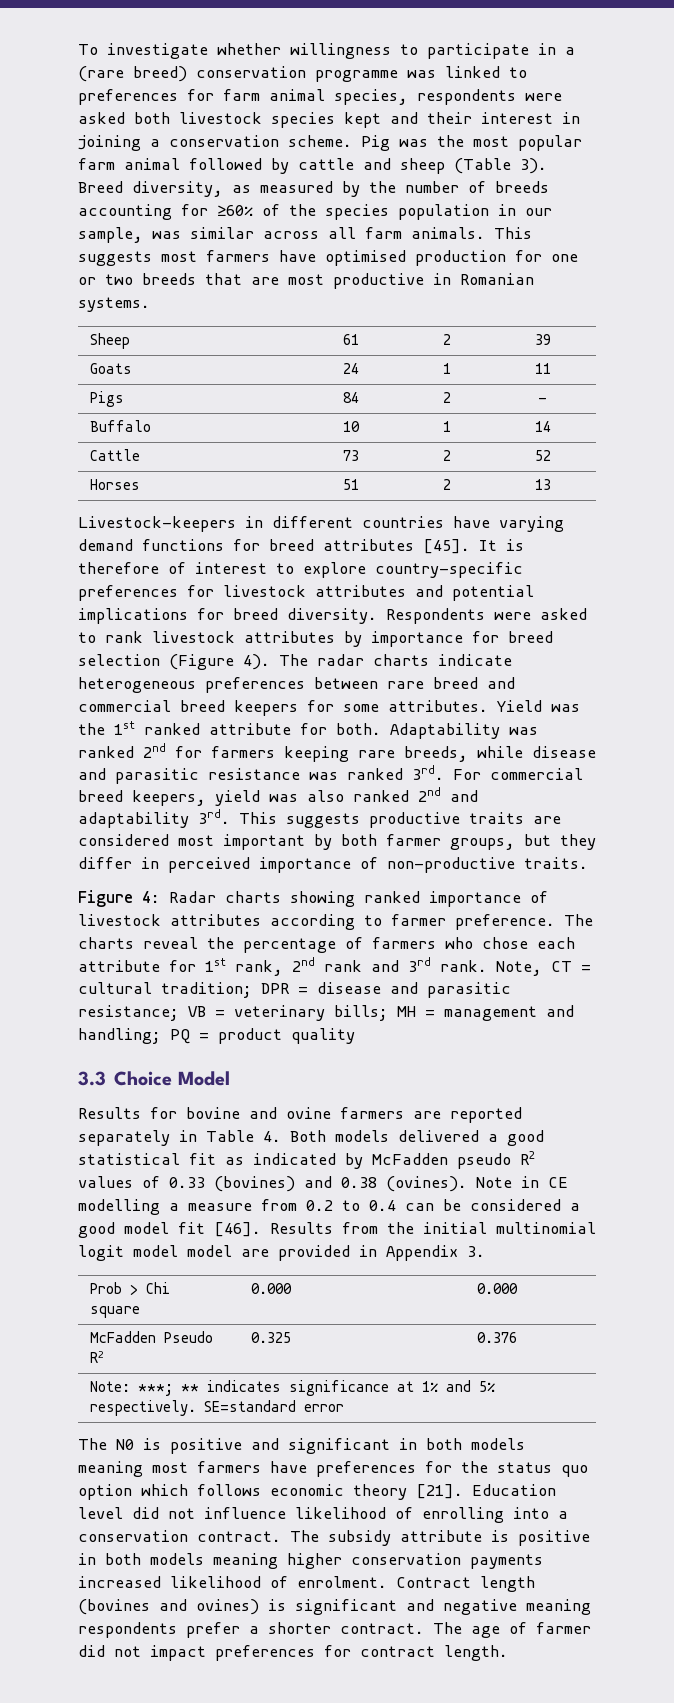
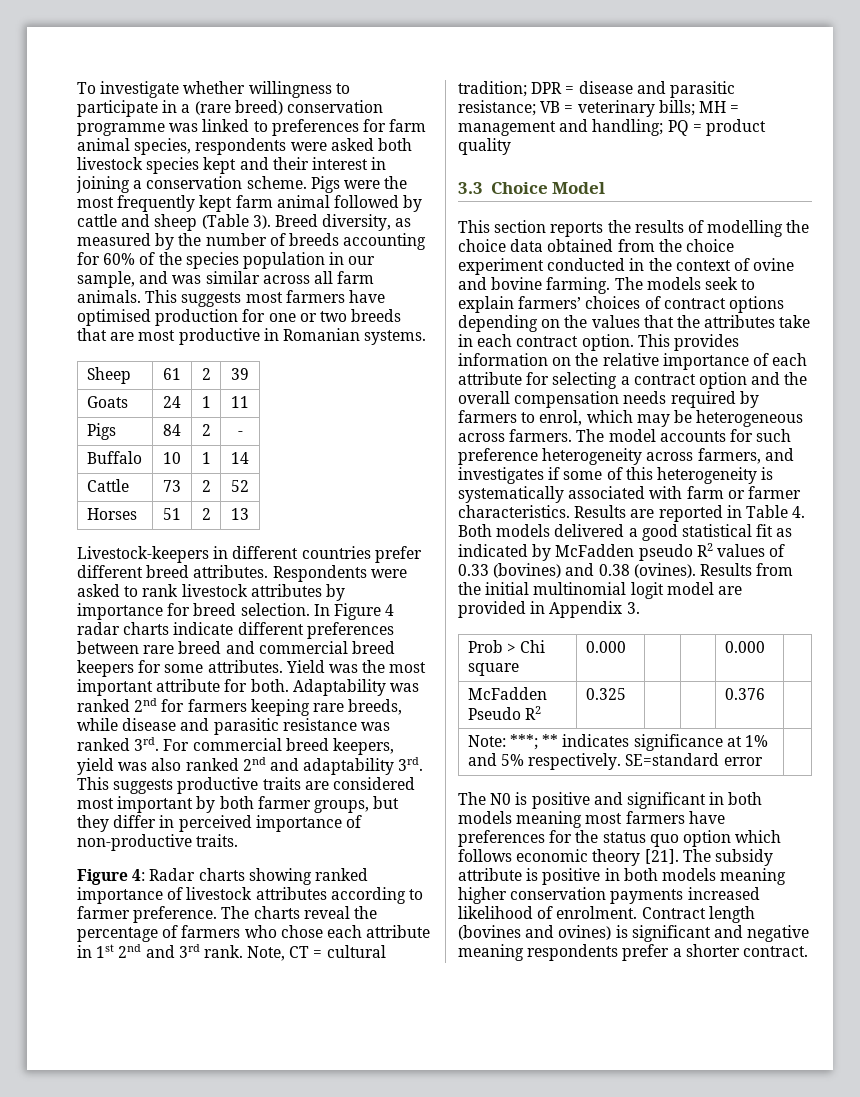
- Pig was the most popular farm animal followed by cattle and sheep (Table 3).
+ Pigs were the most frequently kept farm animal followed by cattle and sheep (Table 3).
- Breed diversity, as measured by the number of breeds accounting for ≥60% of the species population in our sample, was similar across all farm animals.
+ Breed diversity, as measured by the number of breeds accounting for 60% of the species population in our sample, and was similar across all farm animals.
- Livestock-keepers in different countries have varying demand functions for breed attributes [45]. It is therefore of interest to explore country-specific preferences for livestock attributes and potential implications for breed diversity.
+ Livestock-keepers in different countries prefer different breed attributes.
- Respondents were asked to rank livestock attributes by importance for breed selection (Figure 4). The radar charts indicate heterogeneous preferences between rare breed and commercial breed keepers for some attributes.
+ Respondents were asked to rank livestock attributes by importance for breed selection. In Figure 4 radar charts indicate different preferences between rare breed and commercial breed keepers for some attributes.
- Yield was the 1st ranked attribute for both.
+ Yield was the most important attribute for both.
- The charts reveal the percentage of farmers who chose each attribute for 1st rank, 2nd rank and 3rd rank.
+ The charts reveal the percentage of farmers who chose each attribute in 1st 2nd and 3rd rank.
- Results for bovine and ovine farmers are reported separately in Table 4. Both models delivered a good statistical fit as indicated by McFadden pseudo R2 values of 0.33 (bovines) and 0.38 (ovines).
+ This section reports the results of modelling the choice data obtained from the choice experiment conducted in the context of ovine and bovine farming. The models seek to explain farmers’ choices of contract options depending on the values that the attributes take in each contract option. This provides information on the relative importance of each attribute for selecting a contract option and the overall compensation needs required by farmers to enrol, which may be heterogeneous across farmers. The model accounts for such preference heterogeneity across farmers, and investigates if some of this heterogeneity is systematically associated with farm or farmer characteristics. Results are reported in Table 4. Both models delivered a good statistical fit as indicated by McFadden pseudo R2 values of 0.33 (bovines) and 0.38 (ovines).
- Note in CE modelling a measure from 0.2 to 0.4 can be considered a good model fit [46].
- Results from the initial multinomial logit model model are provided in Appendix 3.
+ Results from the initial multinomial logit model are provided in Appendix 3.
- Education level did not influence likelihood of enrolling into a conservation contract.
- The age of farmer did not impact preferences for contract length.

